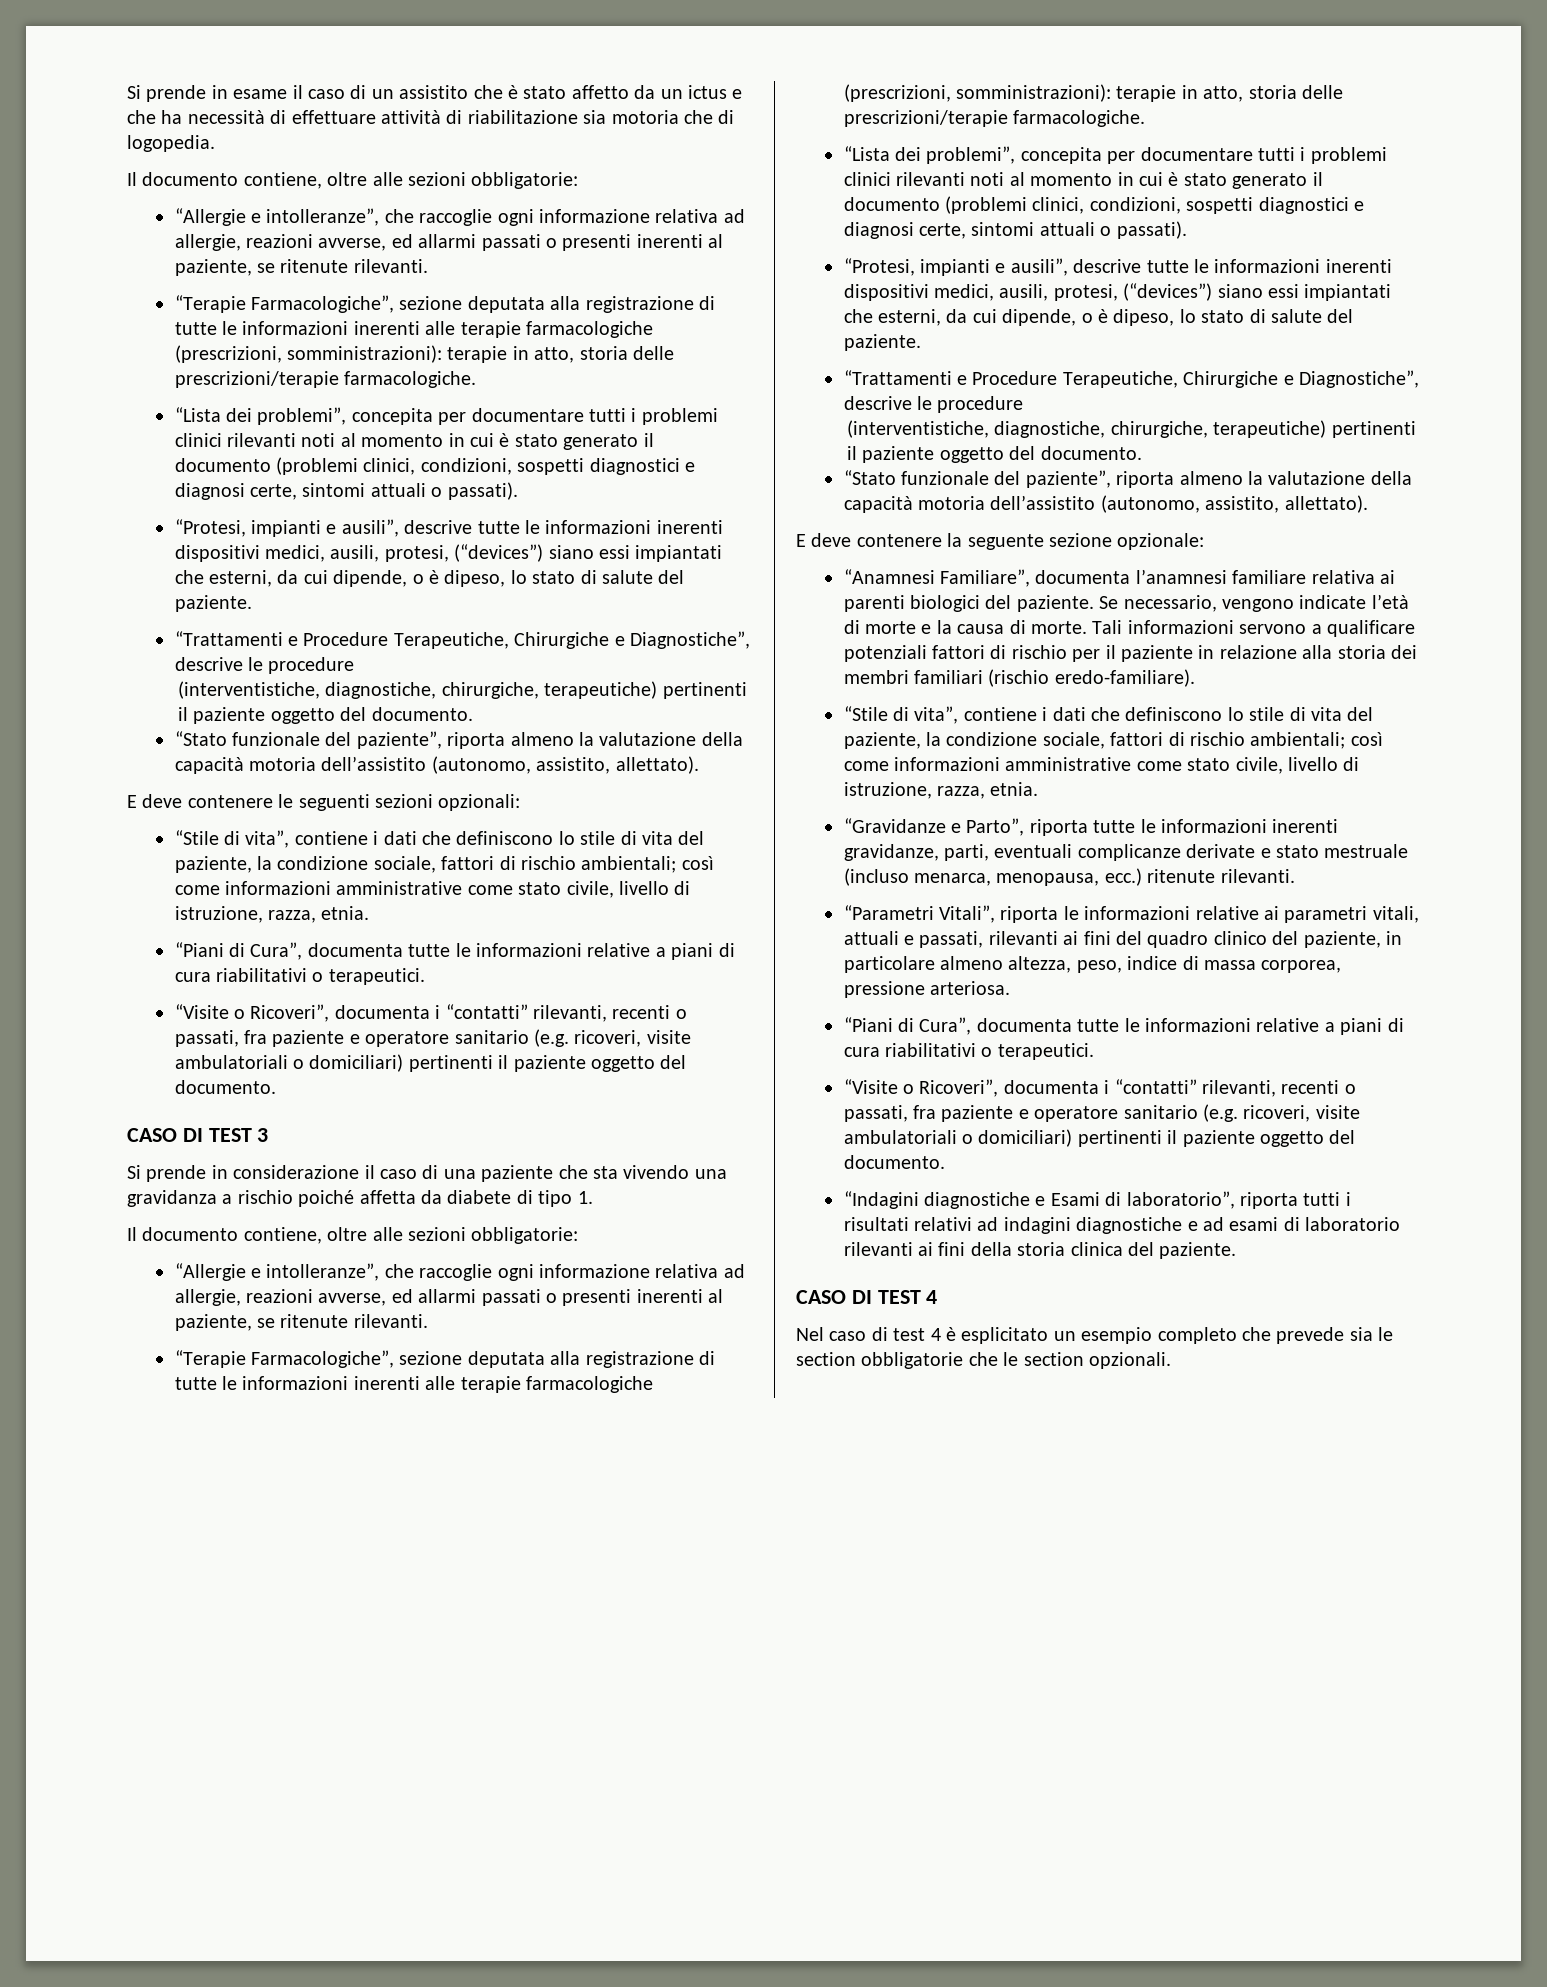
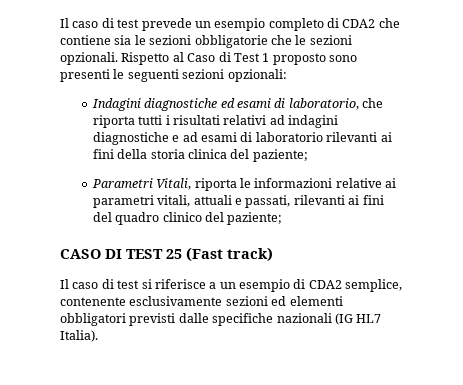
- Si prende in esame il caso di un assistito che è stato affetto da un ictus e che ha necessità di effettuare attività di riabilitazione sia motoria che di logopedia.
- Il documento contiene, oltre alle sezioni obbligatorie:
- “Allergie e intolleranze”, che raccoglie ogni informazione relativa ad allergie, reazioni avverse, ed allarmi passati o presenti inerenti al paziente, se ritenute rilevanti.
- “Terapie Farmacologiche”, sezione deputata alla registrazione di tutte le informazioni inerenti alle terapie farmacologiche (prescrizioni, somministrazioni): terapie in atto, storia delle prescrizioni/terapie farmacologiche.
- “Lista dei problemi”, concepita per documentare tutti i problemi clinici rilevanti noti al momento in cui è stato generato il documento (problemi clinici, condizioni, sospetti diagnostici e diagnosi certe, sintomi attuali o passati).
- “Protesi, impianti e ausili”, descrive tutte le informazioni inerenti dispositivi medici, ausili, protesi, (“devices”) siano essi impiantati che esterni, da cui dipende, o è dipeso, lo stato di salute del paziente.
- “Trattamenti e Procedure Terapeutiche, Chirurgiche e Diagnostiche”, descrive le procedure
- (interventistiche, diagnostiche, chirurgiche, terapeutiche) pertinenti il paziente oggetto del documento.
- “Stato funzionale del paziente”, riporta almeno la valutazione della capacità motoria dell’assistito (autonomo, assistito, allettato).
- E deve contenere le seguenti sezioni opzionali:
- “Stile di vita”, contiene i dati che definiscono lo stile di vita del paziente, la condizione sociale, fattori di rischio ambientali; così come informazioni amministrative come stato civile, livello di istruzione, razza, etnia.
- “Piani di Cura”, documenta tutte le informazioni relative a piani di cura riabilitativi o terapeutici.
- “Visite o Ricoveri”, documenta i “contatti” rilevanti, recenti o passati, fra paziente e operatore sanitario (e.g. ricoveri, visite ambulatoriali o domiciliari) pertinenti il paziente oggetto del documento.
- CASO DI TEST 3
- Si prende in considerazione il caso di una paziente che sta vivendo una gravidanza a rischio poiché affetta da diabete di tipo 1.
- Il documento contiene, oltre alle sezioni obbligatorie:
- “Allergie e intolleranze”, che raccoglie ogni informazione relativa ad allergie, reazioni avverse, ed allarmi passati o presenti inerenti al paziente, se ritenute rilevanti.
- “Terapie Farmacologiche”, sezione deputata alla registrazione di tutte le informazioni inerenti alle terapie farmacologiche (prescrizioni, somministrazioni): terapie in atto, storia delle prescrizioni/terapie farmacologiche.
- “Lista dei problemi”, concepita per documentare tutti i problemi clinici rilevanti noti al momento in cui è stato generato il documento (problemi clinici, condizioni, sospetti diagnostici e diagnosi certe, sintomi attuali o passati).
- “Protesi, impianti e ausili”, descrive tutte le informazioni inerenti dispositivi medici, ausili, protesi, (“devices”) siano essi impiantati che esterni, da cui dipende, o è dipeso, lo stato di salute del paziente.
- “Trattamenti e Procedure Terapeutiche, Chirurgiche e Diagnostiche”, descrive le procedure
- (interventistiche, diagnostiche, chirurgiche, terapeutiche) pertinenti il paziente oggetto del documento.
- “Stato funzionale del paziente”, riporta almeno la valutazione della capacità motoria dell’assistito (autonomo, assistito, allettato).
- E deve contenere la seguente sezione opzionale:
- “Anamnesi Familiare”, documenta l’anamnesi familiare relativa ai parenti biologici del paziente. Se necessario, vengono indicate l’età di morte e la causa di morte. Tali informazioni servono a qualificare potenziali fattori di rischio per il paziente in relazione alla storia dei membri familiari (rischio eredo-familiare).
- “Stile di vita”, contiene i dati che definiscono lo stile di vita del paziente, la condizione sociale, fattori di rischio ambientali; così come informazioni amministrative come stato civile, livello di istruzione, razza, etnia.
- “Gravidanze e Parto”, riporta tutte le informazioni inerenti gravidanze, parti, eventuali complicanze derivate e stato mestruale (incluso menarca, menopausa, ecc.) ritenute rilevanti.
- “Parametri Vitali”, riporta le informazioni relative ai parametri vitali, attuali e passati, rilevanti ai fini del quadro clinico del paziente, in particolare almeno altezza, peso, indice di massa corporea, pressione arteriosa.
- “Piani di Cura”, documenta tutte le informazioni relative a piani di cura riabilitativi o terapeutici.
- “Visite o Ricoveri”, documenta i “contatti” rilevanti, recenti o passati, fra paziente e operatore sanitario (e.g. ricoveri, visite ambulatoriali o domiciliari) pertinenti il paziente oggetto del documento.
- “Indagini diagnostiche e Esami di laboratorio”, riporta tutti i risultati relativi ad indagini diagnostiche e ad esami di laboratorio rilevanti ai fini della storia clinica del paziente.
- CASO DI TEST 4
- Nel caso di test 4 è esplicitato un esempio completo che prevede sia le section obbligatorie che le section opzionali.
+ Il caso di test prevede un esempio completo di CDA2 che contiene sia le sezioni obbligatorie che le sezioni opzionali. Rispetto al Caso di Test 1 proposto sono presenti le seguenti sezioni opzionali:
+ Indagini diagnostiche ed esami di laboratorio, che riporta tutti i risultati relativi ad indagini diagnostiche e ad esami di laboratorio rilevanti ai fini della storia clinica del paziente;
+ Parametri Vitali, riporta le informazioni relative ai parametri vitali, attuali e passati, rilevanti ai fini del quadro clinico del paziente;
+ CASO DI TEST 25 (Fast track)
+ Il caso di test si riferisce a un esempio di CDA2 semplice, contenente esclusivamente sezioni ed elementi obbligatori previsti dalle specifiche nazionali (IG HL7 Italia).

